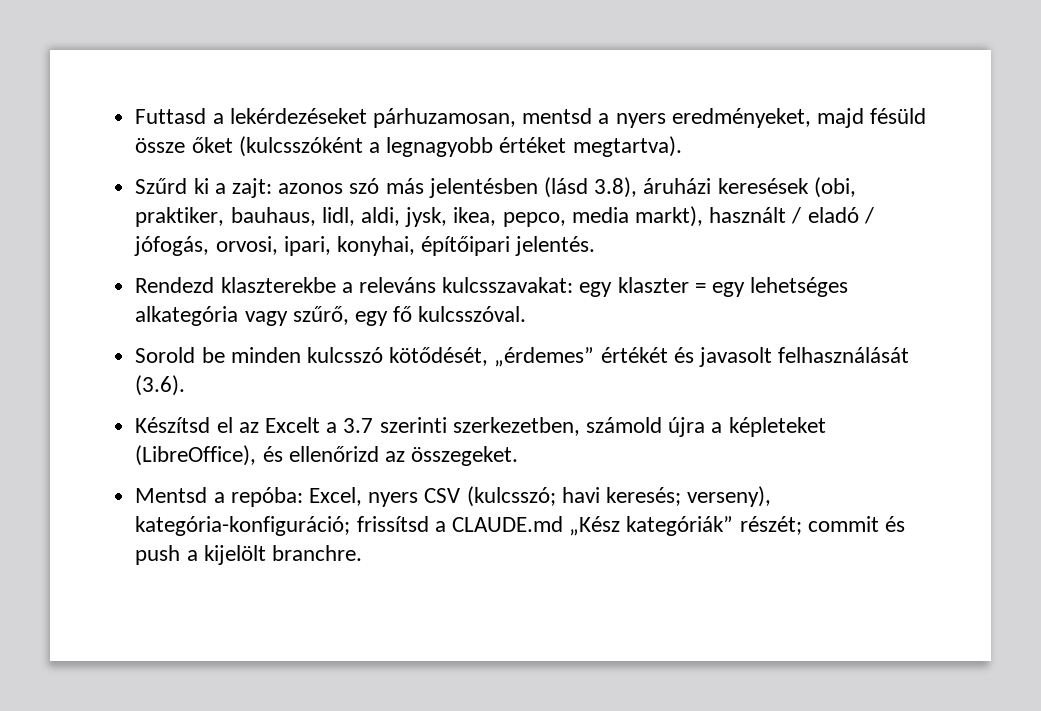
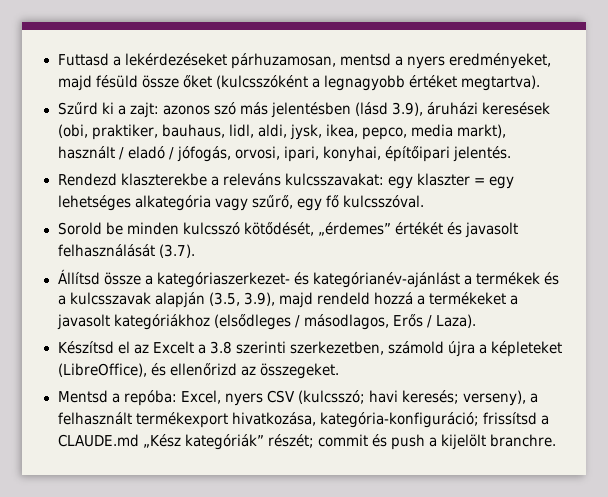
- Szűrd ki a zajt: azonos szó más jelentésben (lásd 3.8), áruházi keresések (obi, praktiker, bauhaus, lidl, aldi, jysk, ikea, pepco, media markt), használt / eladó / jófogás, orvosi, ipari, konyhai, építőipari jelentés.
+ Szűrd ki a zajt: azonos szó más jelentésben (lásd 3.9), áruházi keresések (obi, praktiker, bauhaus, lidl, aldi, jysk, ikea, pepco, media markt), használt / eladó / jófogás, orvosi, ipari, konyhai, építőipari jelentés.
- Sorold be minden kulcsszó kötődését, „érdemes” értékét és javasolt felhasználását (3.6).
+ Sorold be minden kulcsszó kötődését, „érdemes” értékét és javasolt felhasználását (3.7).
+ Állítsd össze a kategóriaszerkezet- és kategórianév-ajánlást a termékek és a kulcsszavak alapján (3.5, 3.9), majd rendeld hozzá a termékeket a javasolt kategóriákhoz (elsődleges / másodlagos, Erős / Laza).
- Készítsd el az Excelt a 3.7 szerinti szerkezetben, számold újra a képleteket (LibreOffice), és ellenőrizd az összegeket.
+ Készítsd el az Excelt a 3.8 szerinti szerkezetben, számold újra a képleteket (LibreOffice), és ellenőrizd az összegeket.
- Mentsd a repóba: Excel, nyers CSV (kulcsszó; havi keresés; verseny), kategória-konfiguráció; frissítsd a CLAUDE.md „Kész kategóriák” részét; commit és push a kijelölt branchre.
+ Mentsd a repóba: Excel, nyers CSV (kulcsszó; havi keresés; verseny), a felhasznált termékexport hivatkozása, kategória-konfiguráció; frissítsd a CLAUDE.md „Kész kategóriák” részét; commit és push a kijelölt branchre.

